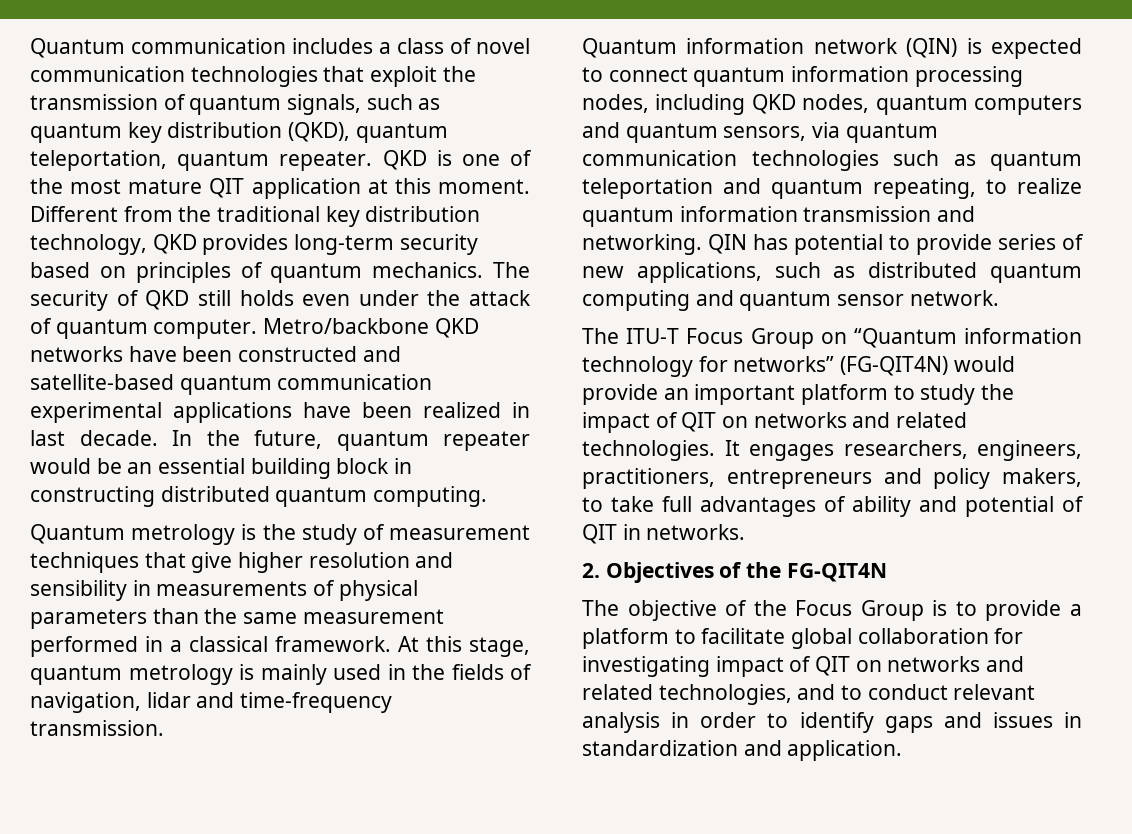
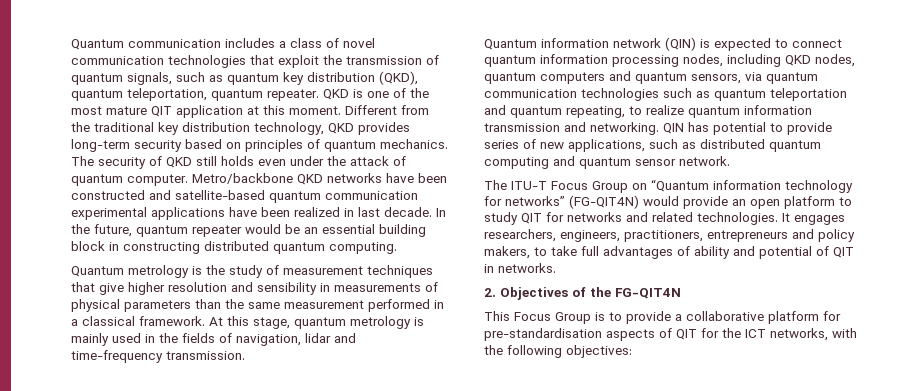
- The ITU-T Focus Group on “Quantum information technology for networks” (FG-QIT4N) would provide an important platform to study the impact of QIT on networks and related technologies.
+ The ITU-T Focus Group on “Quantum information technology for networks” (FG-QIT4N) would provide an open platform to study QIT for networks and related technologies.
- The objective of the Focus Group is to provide a platform to facilitate global collaboration for investigating impact of QIT on networks and related technologies, and to conduct relevant analysis in order to identify gaps and issues in standardization and application.
+ This Focus Group is to provide a collaborative platform for pre-standardisation aspects of QIT for the ICT networks, with the following objectives:

